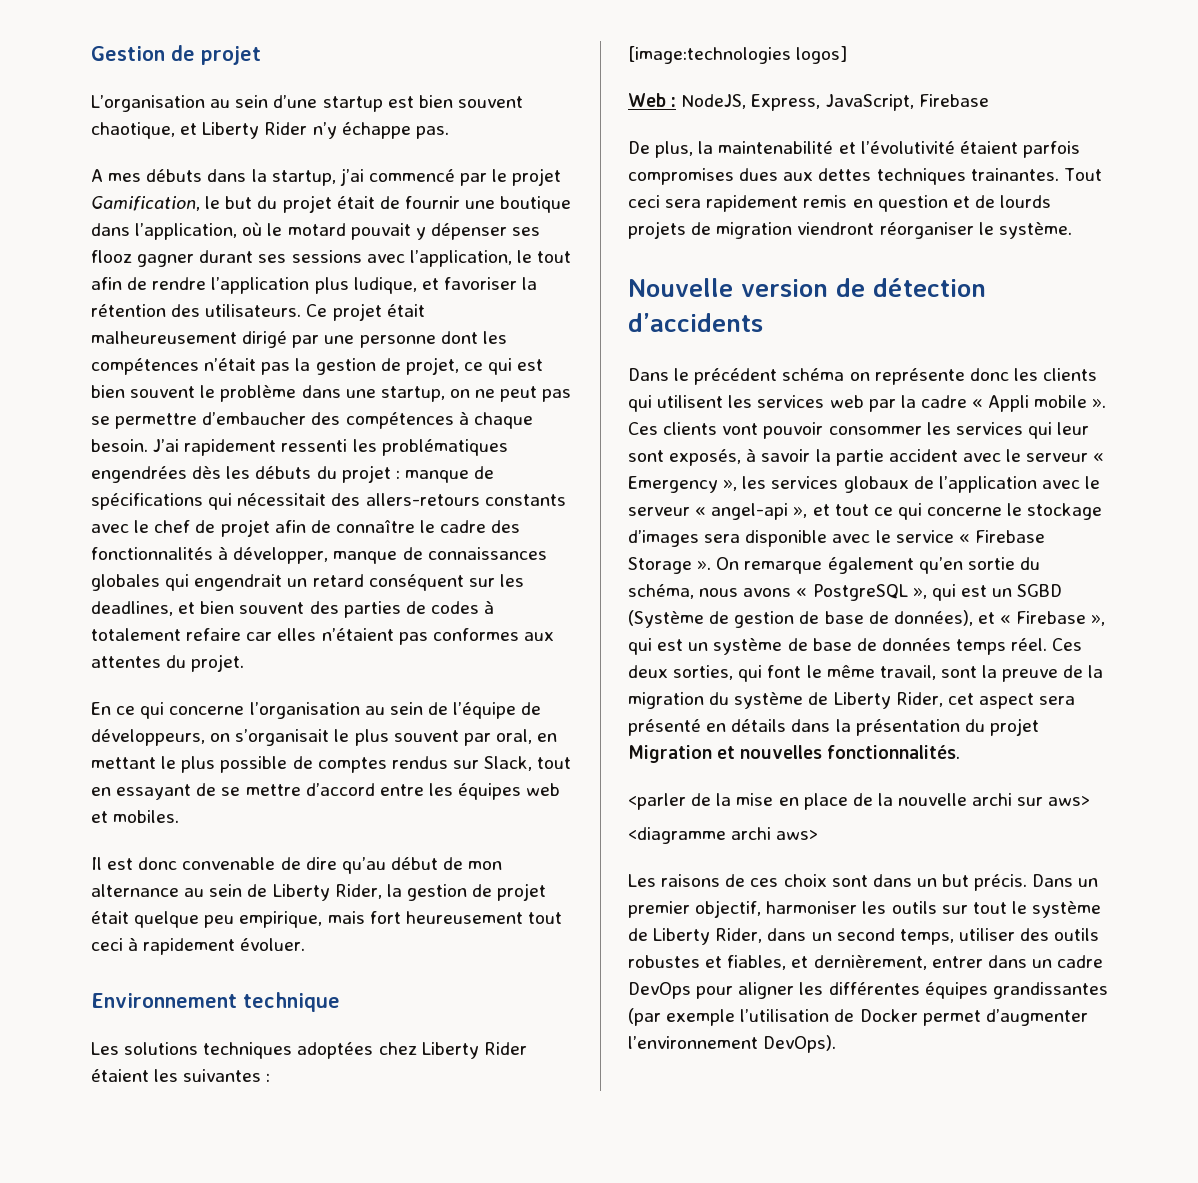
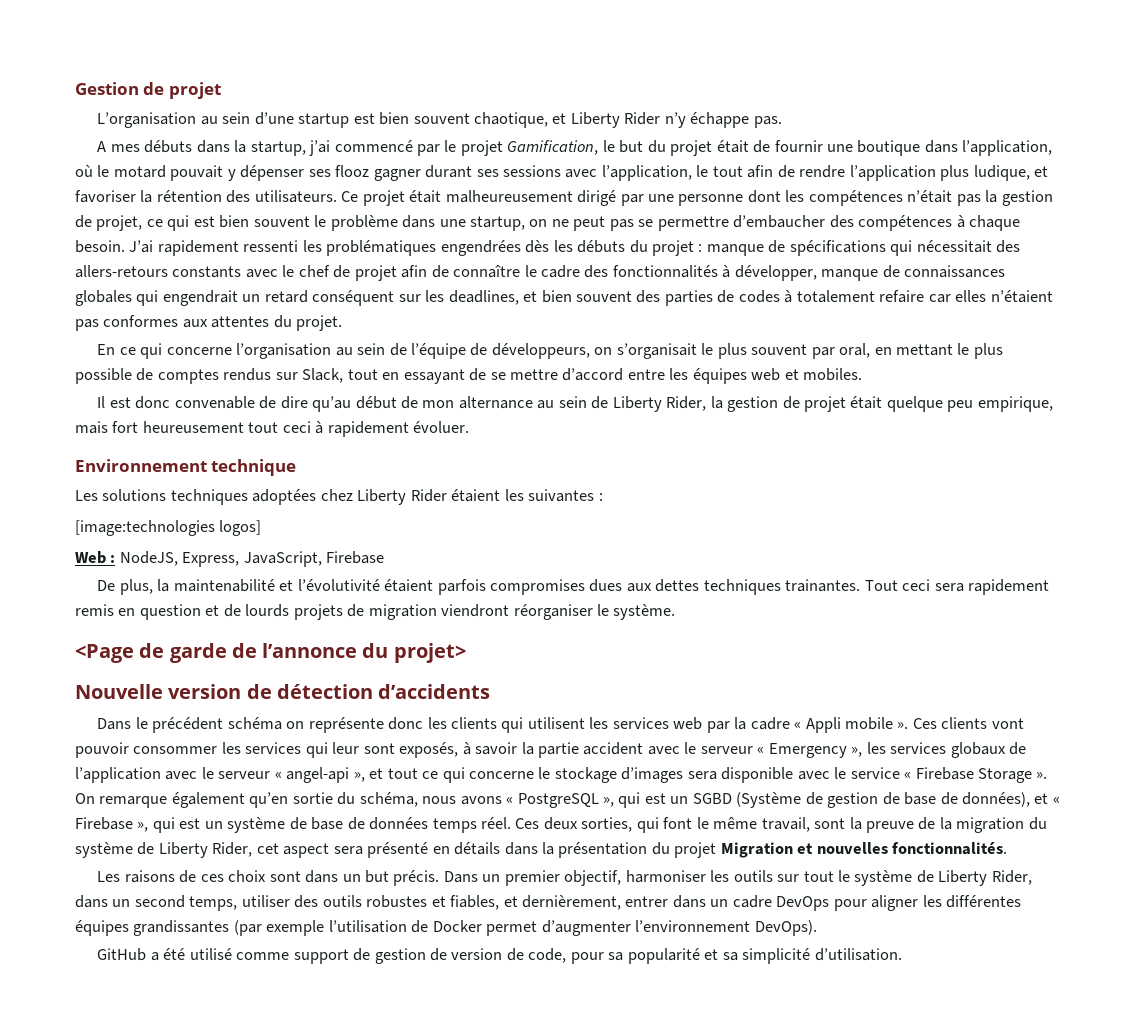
+ <Page de garde de l’annonce du projet>
- <parler de la mise en place de la nouvelle archi sur aws>
- <diagramme archi aws>
+ GitHub a été utilisé comme support de gestion de version de code, pour sa popularité et sa simplicité d’utilisation.

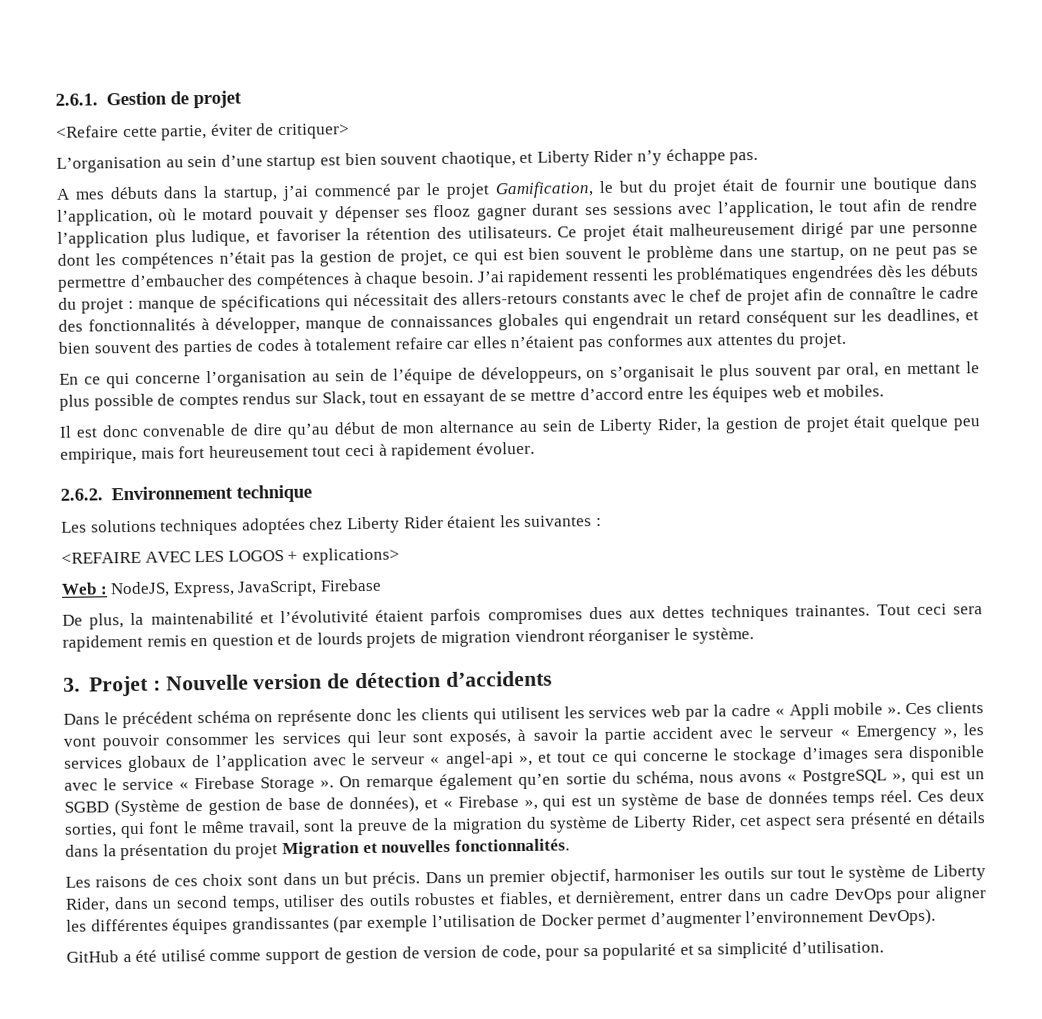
- Gestion de projet
+ 2.6.1. Gestion de projet
+ <Refaire cette partie, éviter de critiquer>
- Environnement technique
+ 2.6.2. Environnement technique
- [image:technologies logos]
+ <REFAIRE AVEC LES LOGOS + explications>
- <Page de garde de l’annonce du projet>
- Nouvelle version de détection d’accidents
+ 3. Projet : Nouvelle version de détection d’accidents

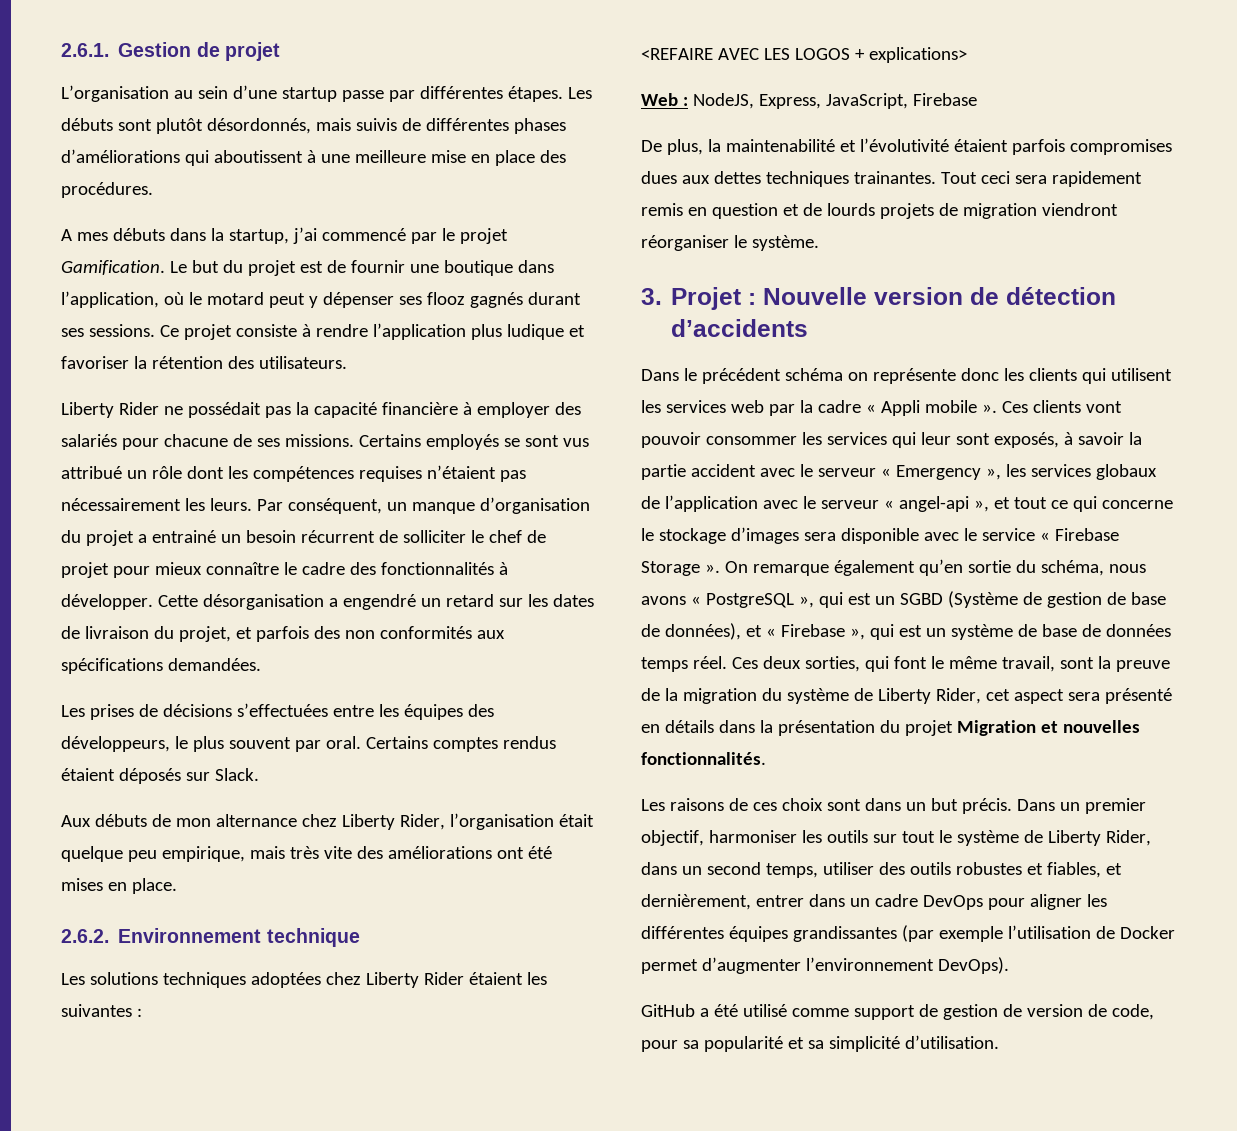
- <Refaire cette partie, éviter de critiquer>
- L’organisation au sein d’une startup est bien souvent chaotique, et Liberty Rider n’y échappe pas.
+ L’organisation au sein d’une startup passe par différentes étapes. Les débuts sont plutôt désordonnés, mais suivis de différentes phases d’améliorations qui aboutissent à une meilleure mise en place des procédures.
- A mes débuts dans la startup, j’ai commencé par le projet Gamification, le but du projet était de fournir une boutique dans l’application, où le motard pouvait y dépenser ses flooz gagner durant ses sessions avec l’application, le tout afin de rendre l’application plus ludique, et favoriser la rétention des utilisateurs. Ce projet était malheureusement dirigé par une personne dont les compétences n’était pas la gestion de projet, ce qui est bien souvent le problème dans une startup, on ne peut pas se permettre d’embaucher des compétences à chaque besoin. J’ai rapidement ressenti les problématiques engendrées dès les débuts du projet : manque de spécifications qui nécessitait des allers-retours constants avec le chef de projet afin de connaître le cadre des fonctionnalités à développer, manque de connaissances globales qui engendrait un retard conséquent sur les deadlines, et bien souvent des parties de codes à totalement refaire car elles n’étaient pas conformes aux attentes du projet.
- En ce qui concerne l’organisation au sein de l’équipe de développeurs, on s’organisait le plus souvent par oral, en mettant le plus possible de comptes rendus sur Slack, tout en essayant de se mettre d’accord entre les équipes web et mobiles.
- Il est donc convenable de dire qu’au début de mon alternance au sein de Liberty Rider, la gestion de projet était quelque peu empirique, mais fort heureusement tout ceci à rapidement évoluer.
+ A mes débuts dans la startup, j’ai commencé par le projet Gamification. Le but du projet est de fournir une boutique dans l’application, où le motard peut y dépenser ses flooz gagnés durant ses sessions. Ce projet consiste à rendre l’application plus ludique et favoriser la rétention des utilisateurs.
+ Liberty Rider ne possédait pas la capacité financière à employer des salariés pour chacune de ses missions. Certains employés se sont vus attribué un rôle dont les compétences requises n’étaient pas nécessairement les leurs. Par conséquent, un manque d’organisation du projet a entrainé un besoin récurrent de solliciter le chef de projet pour mieux connaître le cadre des fonctionnalités à développer. Cette désorganisation a engendré un retard sur les dates de livraison du projet, et parfois des non conformités aux spécifications demandées.
+ Les prises de décisions s’effectuées entre les équipes des développeurs, le plus souvent par oral. Certains comptes rendus étaient déposés sur Slack.
+ Aux débuts de mon alternance chez Liberty Rider, l’organisation était quelque peu empirique, mais très vite des améliorations ont été mises en place.

